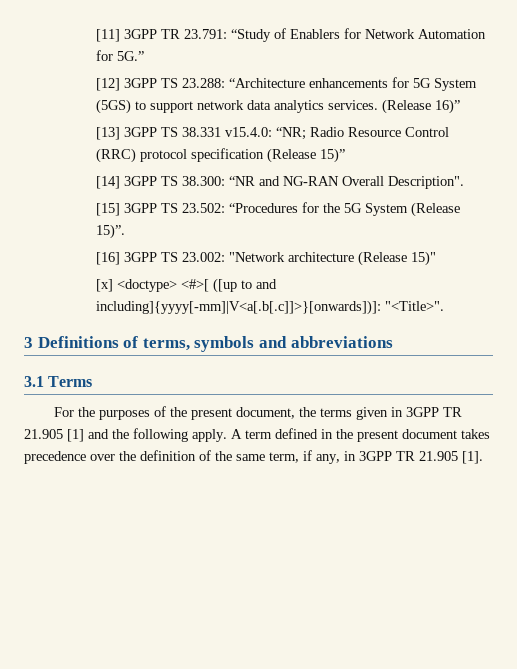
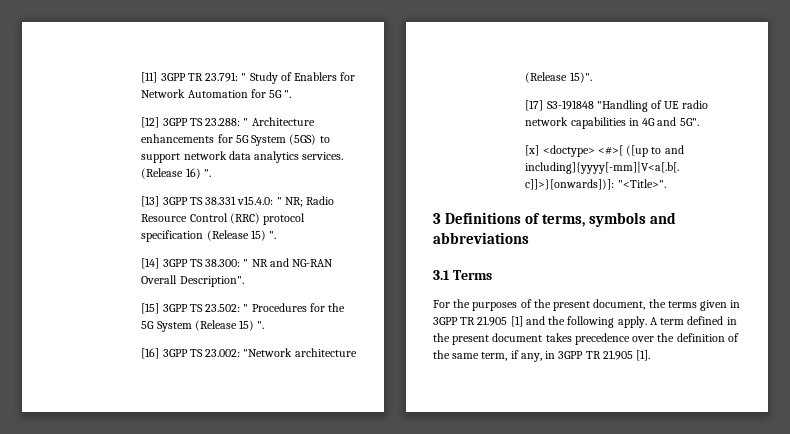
- [11] 3GPP TR 23.791: “Study of Enablers for Network Automation for 5G.”
+ [11] 3GPP TR 23.791: " Study of Enablers for Network Automation for 5G ".
- [12] 3GPP TS 23.288: “Architecture enhancements for 5G System (5GS) to support network data analytics services.
+ [12] 3GPP TS 23.288: " Architecture enhancements for 5G System (5GS) to support network data analytics services.
- (Release 16)”
+ (Release 16) ".
- [13] 3GPP TS 38.331 v15.4.0: “NR; Radio Resource Control (RRC) protocol specification (Release 15)”
+ [13] 3GPP TS 38.331 v15.4.0: " NR; Radio Resource Control (RRC) protocol specification (Release 15) ".
- [14] 3GPP TS 38.300: “NR and NG-RAN Overall Description".
+ [14] 3GPP TS 38.300: " NR and NG-RAN Overall Description".
- [15] 3GPP TS 23.502: “Procedures for the 5G System (Release 15)”.
+ [15] 3GPP TS 23.502: " Procedures for the 5G System (Release 15) ".
- [16] 3GPP TS 23.002: "Network architecture (Release 15)"
+ [16] 3GPP TS 23.002: "Network architecture (Release 15)".
+ [17] S3-191848 "Handling of UE radio network capabilities in 4G and 5G".

